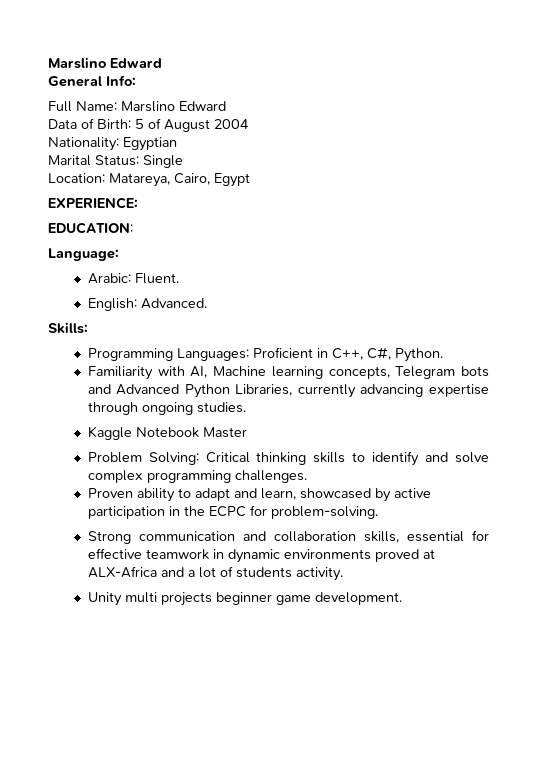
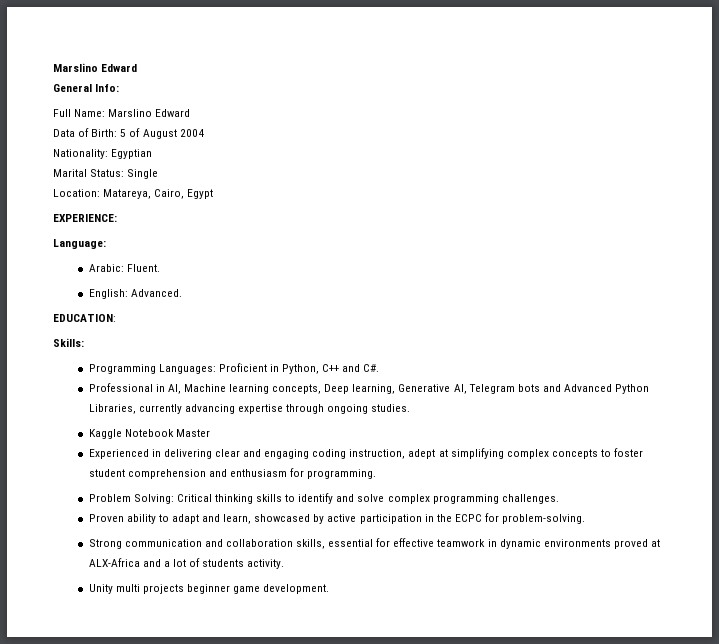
- EDUCATION:
+ EDUCATION:
- Programming Languages: Proficient in C++, C#, Python.
- Familiarity with AI, Machine learning concepts, Telegram bots and Advanced Python Libraries, currently advancing expertise through ongoing studies.
+ Programming Languages: Proficient in Python, C++ and C#.
+ Professional in AI, Machine learning concepts, Deep learning, Generative AI, Telegram bots and Advanced Python Libraries, currently advancing expertise through ongoing studies.
+ Experienced in delivering clear and engaging coding instruction, adept at simplifying complex concepts to foster student comprehension and enthusiasm for programming.

